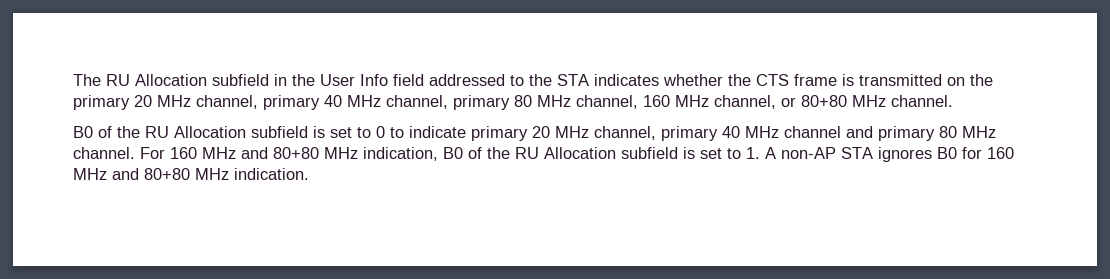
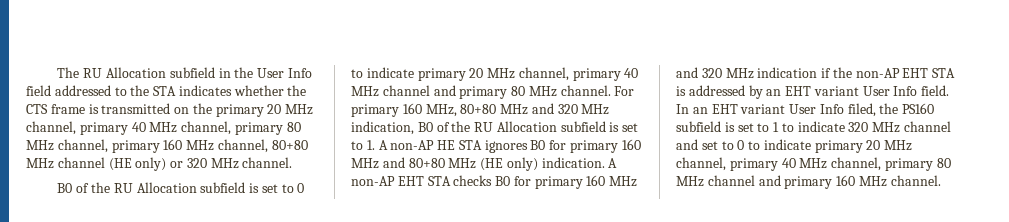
- The RU Allocation subfield in the User Info field addressed to the STA indicates whether the CTS frame is transmitted on the primary 20 MHz channel, primary 40 MHz channel, primary 80 MHz channel, 160 MHz channel, or 80+80 MHz channel.
+ The RU Allocation subfield in the User Info field addressed to the STA indicates whether the CTS frame is transmitted on the primary 20 MHz channel, primary 40 MHz channel, primary 80 MHz channel, primary 160 MHz channel, 80+80 MHz channel (HE only) or 320 MHz channel.
- For 160 MHz and 80+80 MHz indication, B0 of the RU Allocation subfield is set to 1. A non-AP STA ignores B0 for 160 MHz and 80+80 MHz indication.
+ For primary 160 MHz, 80+80 MHz and 320 MHz indication, B0 of the RU Allocation subfield is set to 1. A non-AP HE STA ignores B0 for primary 160 MHz and 80+80 MHz (HE only) indication. A non-AP EHT STA checks B0 for primary 160 MHz and 320 MHz indication if the non-AP EHT STA is addressed by an EHT variant User Info field. In an EHT variant User Info filed, the PS160 subfield is set to 1 to indicate 320 MHz channel and set to 0 to indicate primary 20 MHz channel, primary 40 MHz channel, primary 80 MHz channel and primary 160 MHz channel.

